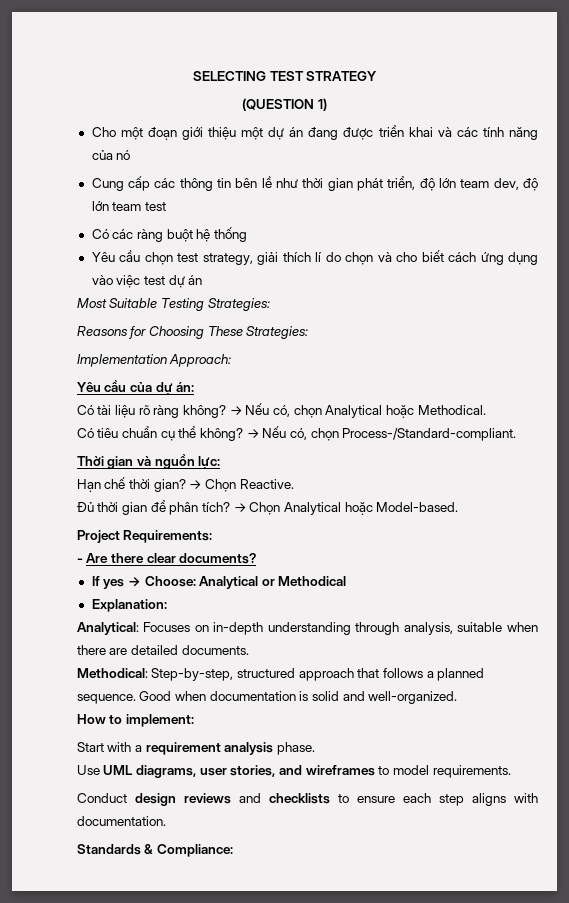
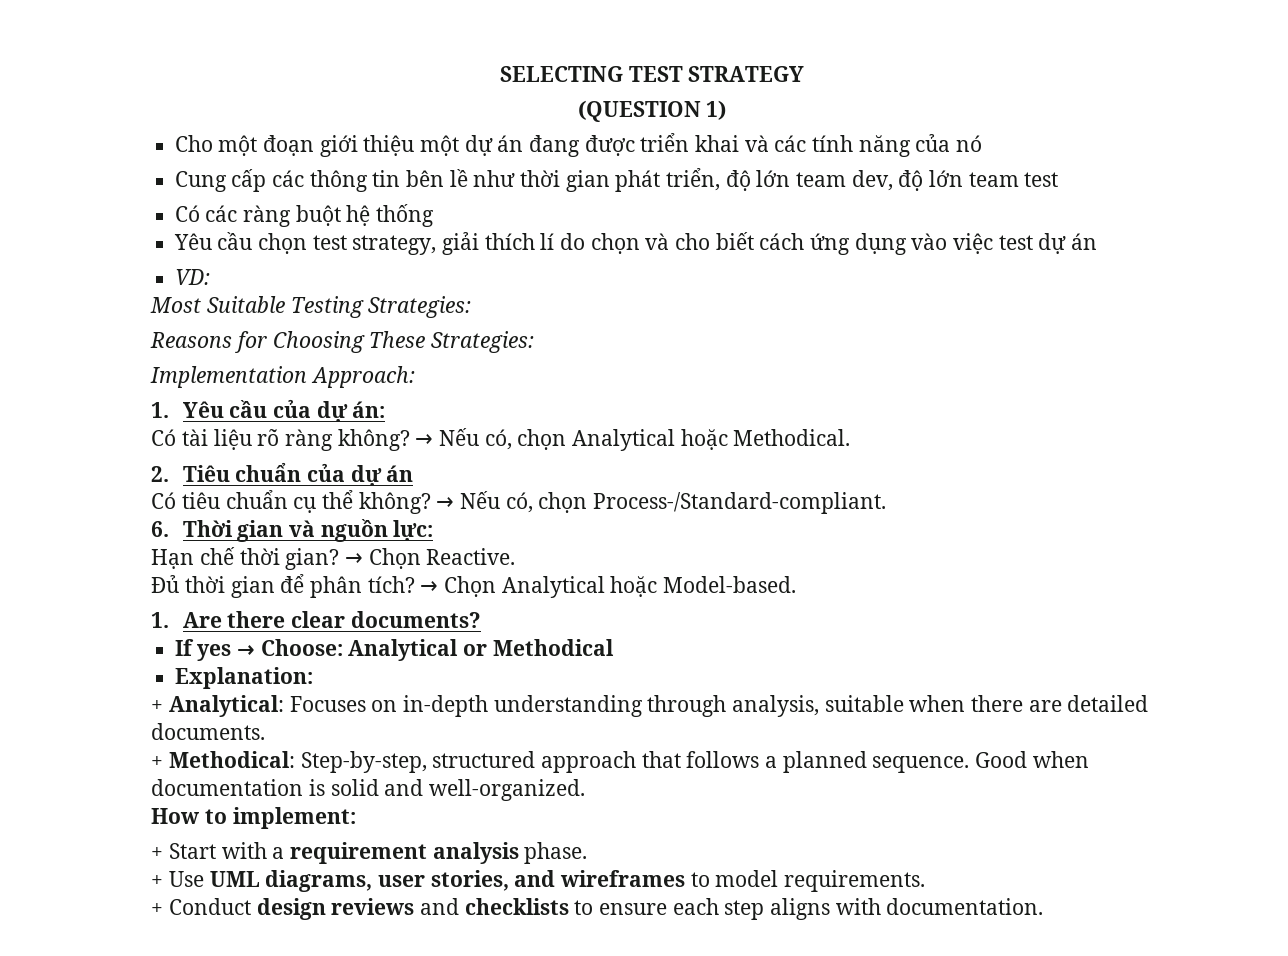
+ VD:
- Yêu cầu của dự án:
+ 1. Yêu cầu của dự án:
+ 2. Tiêu chuẩn của dự án
- Thời gian và nguồn lực:
+ 6. Thời gian và nguồn lực:
- Project Requirements:
- - Are there clear documents?
+ 1. Are there clear documents?
- Analytical: Focuses on in-depth understanding through analysis, suitable when there are detailed documents.
+ + Analytical: Focuses on in-depth understanding through analysis, suitable when there are detailed documents.
- Methodical: Step-by-step, structured approach that follows a planned sequence.
+ + Methodical: Step-by-step, structured approach that follows a planned sequence.
- Start with a requirement analysis phase.
+ + Start with a requirement analysis phase.
- Use UML diagrams, user stories, and wireframes to model requirements.
+ + Use UML diagrams, user stories, and wireframes to model requirements.
- Conduct design reviews and checklists to ensure each step aligns with documentation.
+ + Conduct design reviews and checklists to ensure each step aligns with documentation.
- Standards & Compliance:

